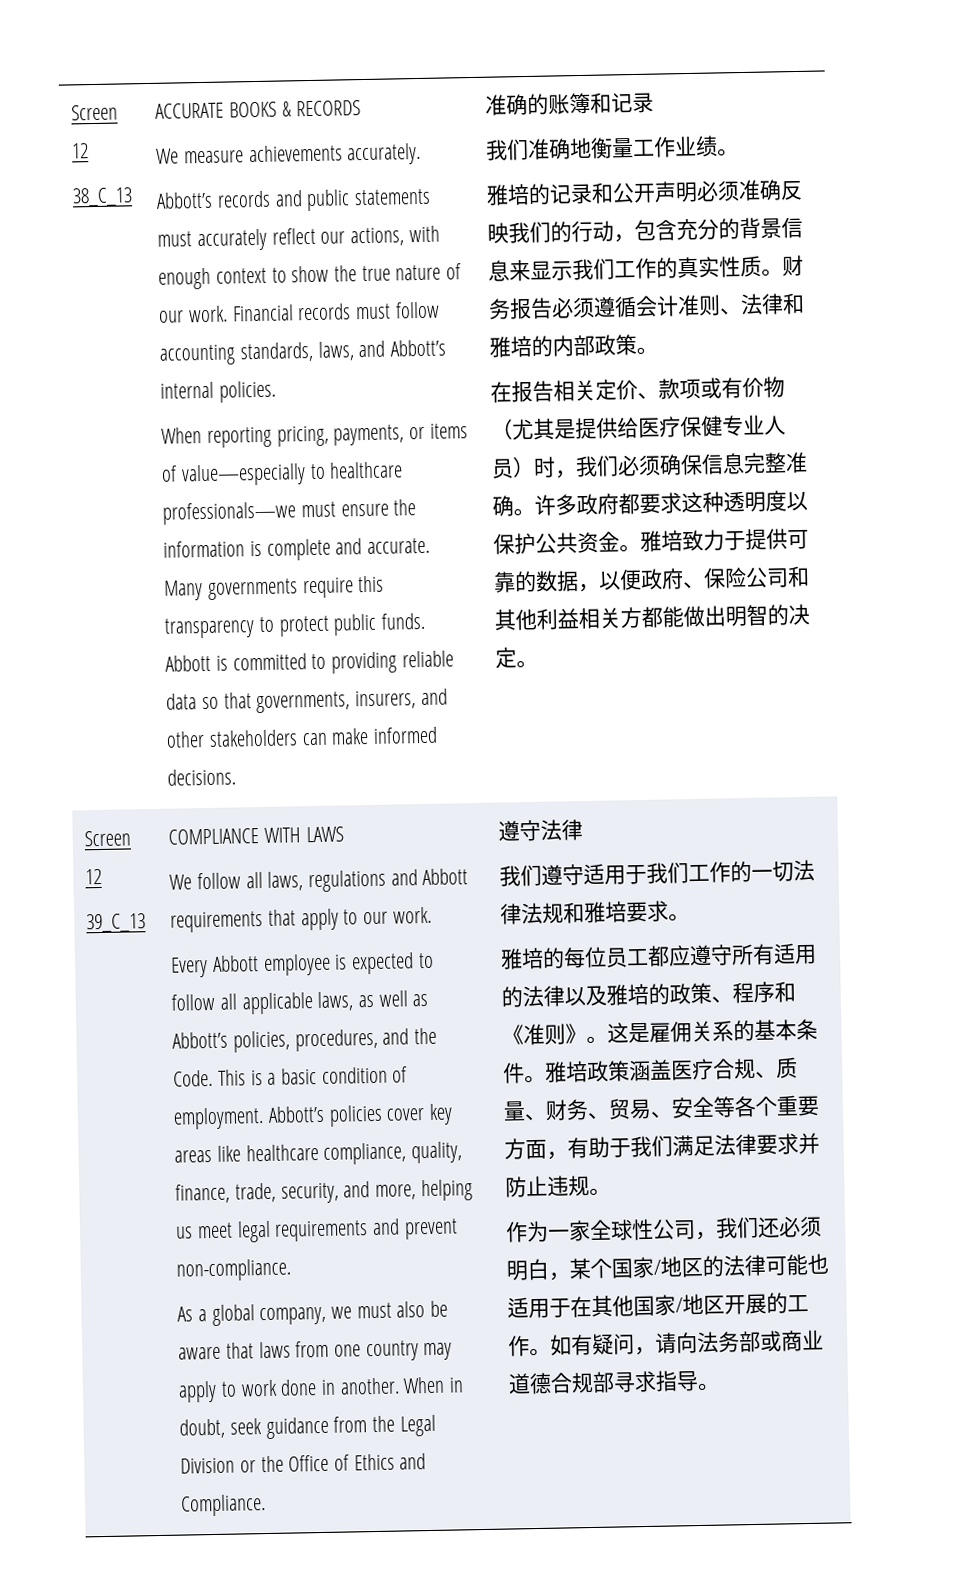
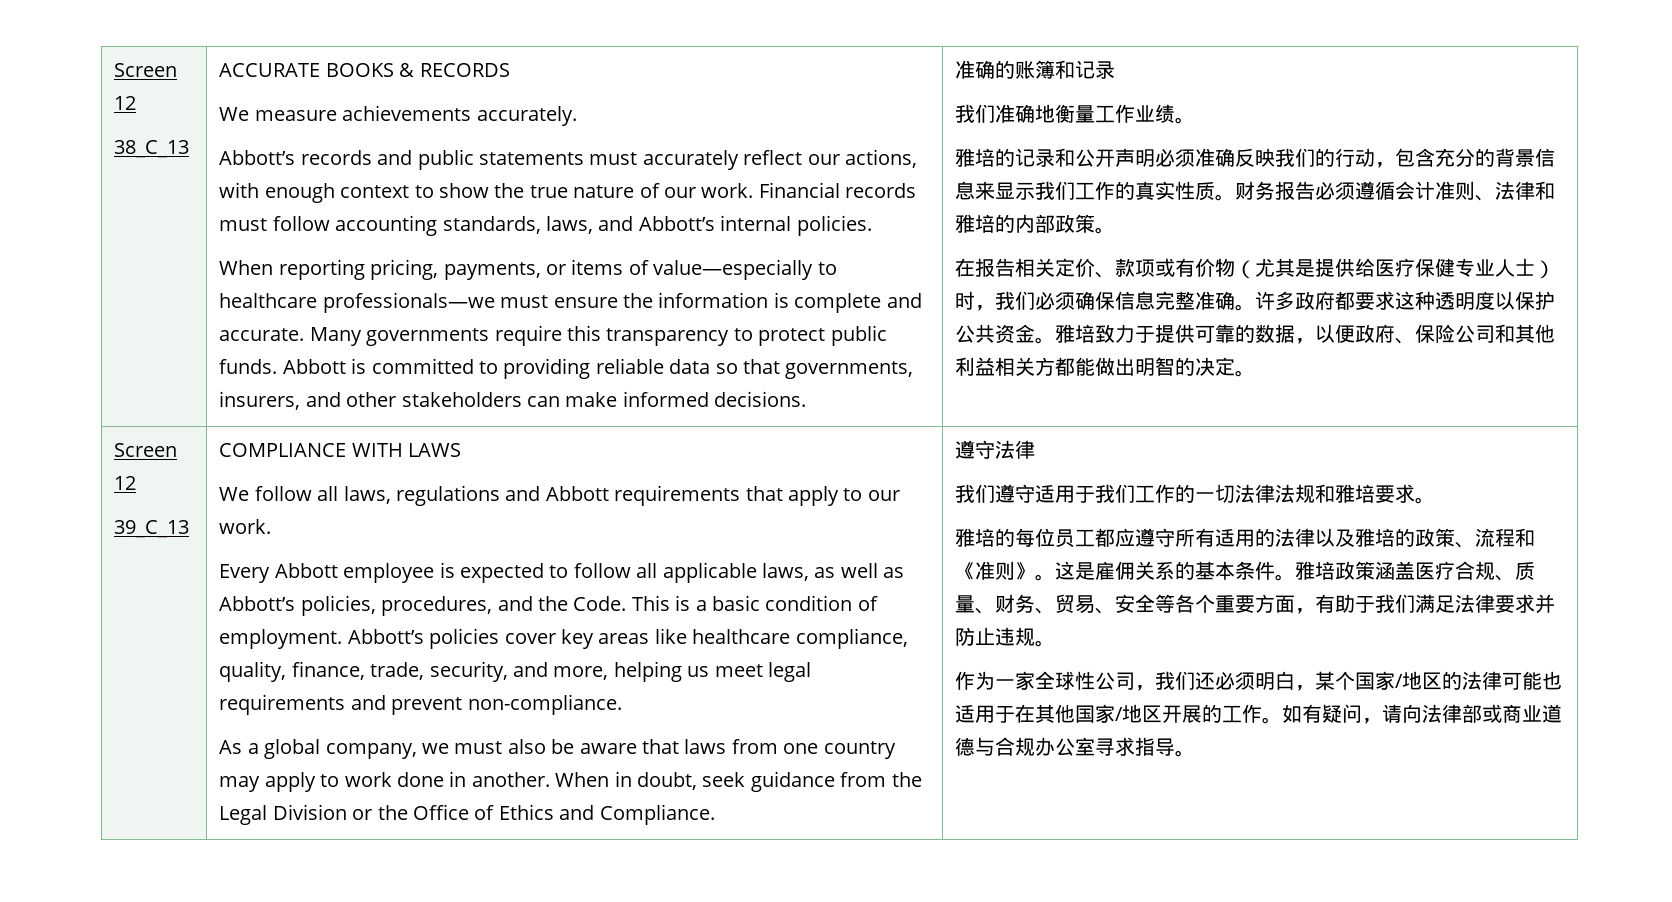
- 在报告相关定价、款项或有价物（尤其是提供给医疗保健专业人员）时，我们必须确保信息完整准确。
+ 在报告相关定价、款项或有价物（尤其是提供给医疗保健专业人士）时，我们必须确保信息完整准确。
- 雅培的每位员工都应遵守所有适用的法律以及雅培的政策、程序和《准则》。
+ 雅培的每位员工都应遵守所有适用的法律以及雅培的政策、流程和《准则》。
- 如有疑问，请向法务部或商业道德合规部寻求指导。
+ 如有疑问，请向法律部或商业道德与合规办公室寻求指导。

